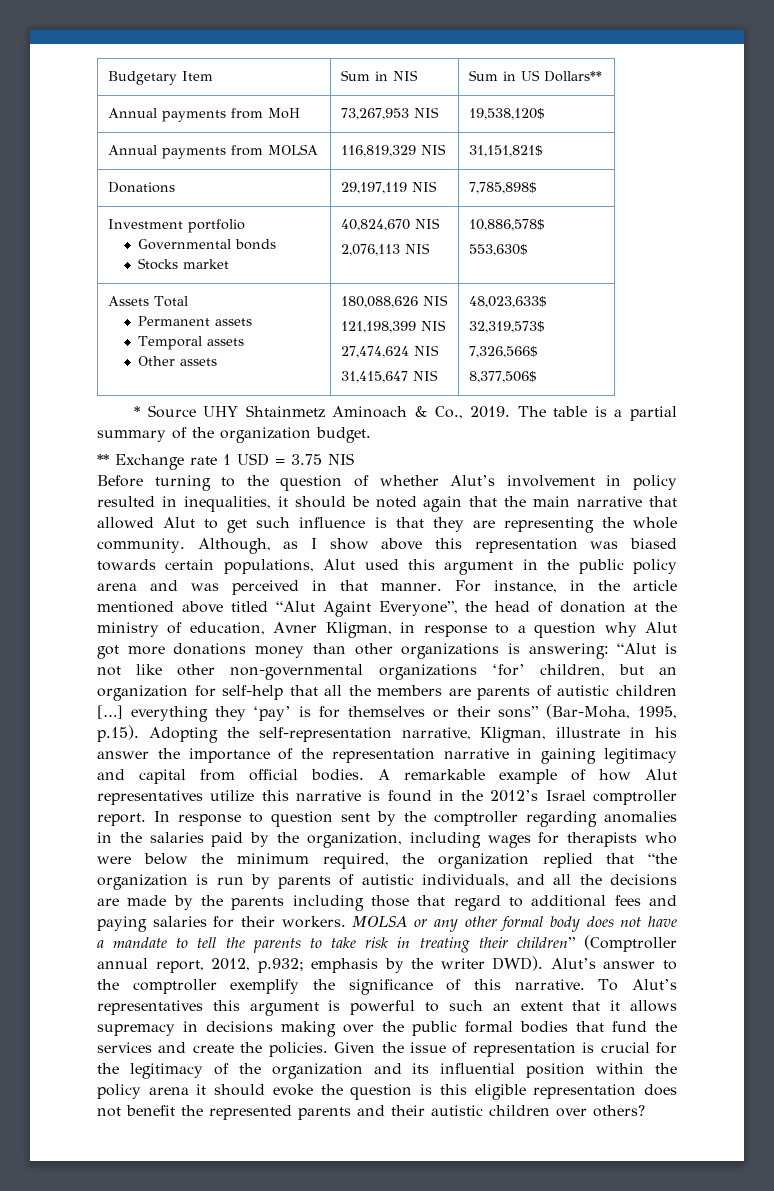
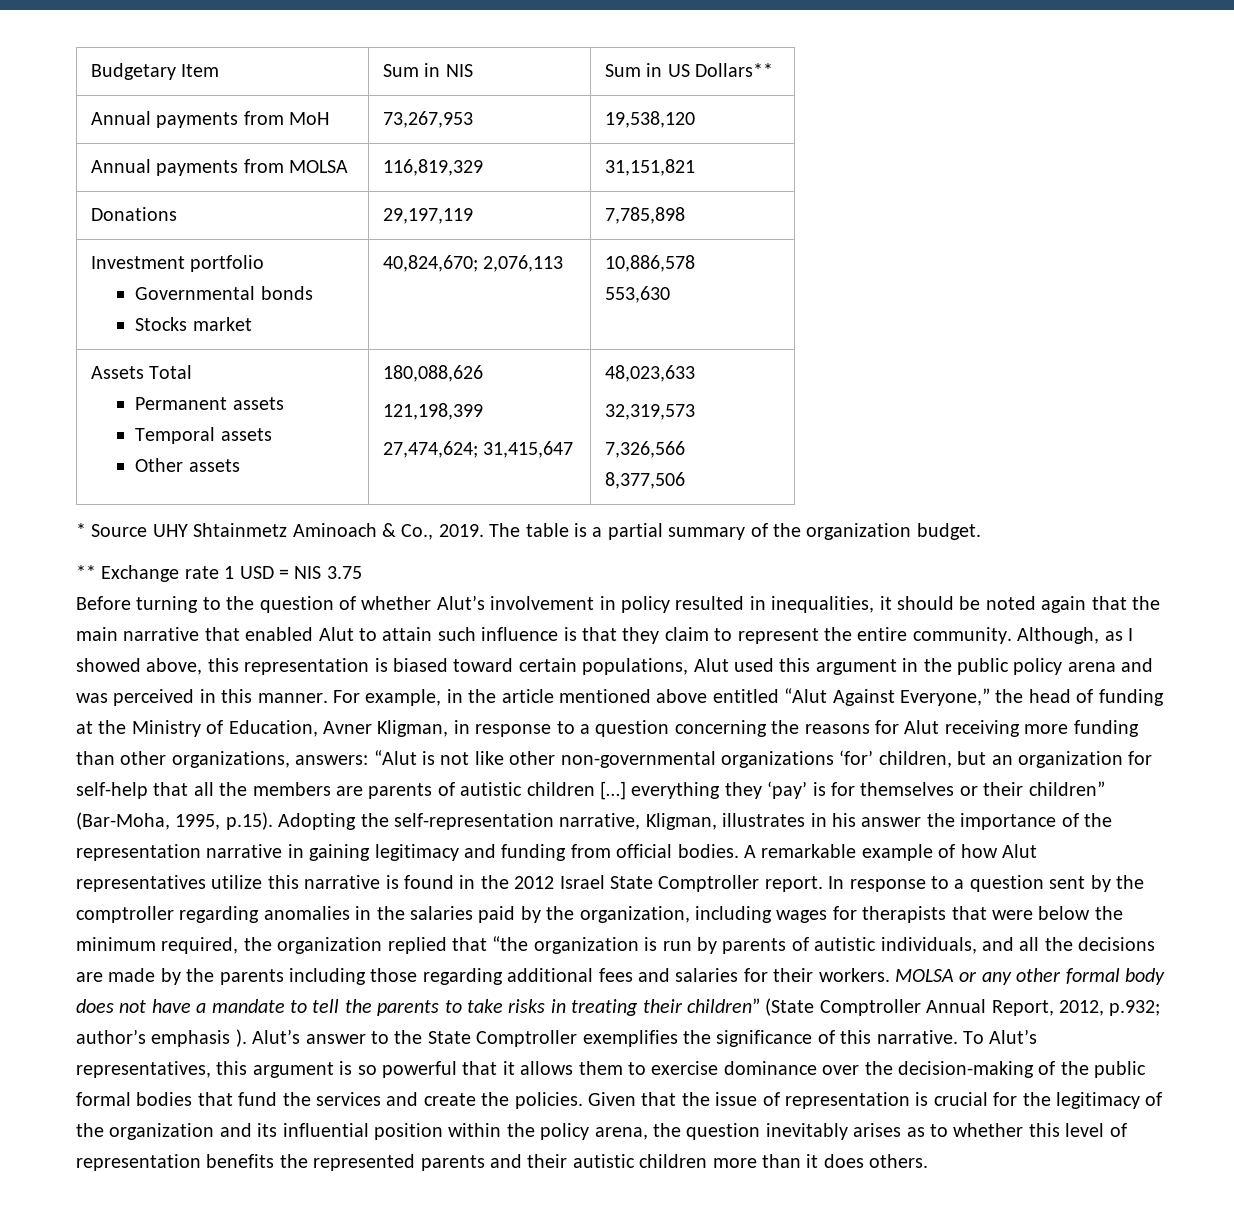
- Annual payments from MoH | 73,267,953 NIS | 19,538,120$
+ Annual payments from MoH | 73,267,953 | 19,538,120
- Annual payments from MOLSA | 116,819,329 NIS | 31,151,821$
+ Annual payments from MOLSA | 116,819,329 | 31,151,821
- Donations | 29,197,119 NIS | 7,785,898$
+ Donations | 29,197,119 | 7,785,898
  Investment portfolio
  Governmental bonds
- Stocks market | 40,824,670 NIS
- 2,076,113 NIS | 10,886,578$
- 553,630$
+ Stocks market | 40,824,670; 2,076,113 | 10,886,578
+ 553,630
  Assets Total
  Permanent assets
  Temporal assets
- Other assets | 180,088,626 NIS
- 121,198,399 NIS
- 27,474,624 NIS
- 31,415,647 NIS | 48,023,633$
- 32,319,573$
- 7,326,566$
- 8,377,506$
+ Other assets | 180,088,626
+ 121,198,399
+ 27,474,624; 31,415,647 | 48,023,633
+ 32,319,573
+ 7,326,566
+ 8,377,506
- ** Exchange rate 1 USD = 3.75 NIS
+ ** Exchange rate 1 USD = NIS 3.75
- Before turning to the question of whether Alut’s involvement in policy resulted in inequalities, it should be noted again that the main narrative that allowed Alut to get such influence is that they are representing the whole community. Although, as I show above this representation was biased towards certain populations, Alut used this argument in the public policy arena and was perceived in that manner.
+ Before turning to the question of whether Alut’s involvement in policy resulted in inequalities, it should be noted again that the main narrative that enabled Alut to attain such influence is that they claim to represent the entire community. Although, as I showed above, this representation is biased toward certain populations, Alut used this argument in the public policy arena and was perceived in this manner.
- For instance, in the article mentioned above titled “Alut Againt Everyone”, the head of donation at the ministry of education, Avner Kligman, in response to a question why Alut got more donations money than other organizations is answering:
+ For example, in the article mentioned above entitled “Alut Against Everyone,” the head of funding at the Ministry of Education, Avner Kligman, in response to a question concerning the reasons for Alut receiving more funding than other organizations, answers:
- “Alut is not like other non-governmental organizations ‘for’ children, but an organization for self-help that all the members are parents of autistic children […] everything they ‘pay’ is for themselves or their sons” (Bar-Moha, 1995, p.15). Adopting the self-representation narrative, Kligman, illustrate in his answer the importance of the representation narrative in gaining legitimacy and capital from official bodies.
+ “Alut is not like other non-governmental organizations ‘for’ children, but an organization for self-help that all the members are parents of autistic children […] everything they ‘pay’ is for themselves or their children” (Bar-Moha, 1995, p.15). Adopting the self-representation narrative, Kligman, illustrates in his answer the importance of the representation narrative in gaining legitimacy and funding from official bodies.
- A remarkable example of how Alut representatives utilize this narrative is found in the 2012’s Israel comptroller report.
+ A remarkable example of how Alut representatives utilize this narrative is found in the 2012 Israel State Comptroller report.
- In response to question sent by the comptroller regarding anomalies in the salaries paid by the organization, including wages for therapists who were below the minimum required, the organization replied that “the organization is run by parents of autistic individuals, and all the decisions are made by the parents including those that regard to additional fees and paying salaries for their workers.
+ In response to a question sent by the comptroller regarding anomalies in the salaries paid by the organization, including wages for therapists that were below the minimum required, the organization replied that “the organization is run by parents of autistic individuals, and all the decisions are made by the parents including those regarding additional fees and salaries for their workers.
- MOLSA or any other formal body does not have a mandate to tell the parents to take risk in treating their children” (Comptroller annual report, 2012, p.932; emphasis by the writer DWD).
+ MOLSA or any other formal body does not have a mandate to tell the parents to take risks in treating their children” (State Comptroller Annual Report, 2012, p.932; author’s emphasis ).
- Alut’s answer to the comptroller exemplify the significance of this narrative.
+ Alut’s answer to the State Comptroller exemplifies the significance of this narrative.
- To Alut’s representatives this argument is powerful to such an extent that it allows supremacy in decisions making over the public formal bodies that fund the services and create the policies.
+ To Alut’s representatives, this argument is so powerful that it allows them to exercise dominance over the decision-making of the public formal bodies that fund the services and create the policies.
- Given the issue of representation is crucial for the legitimacy of the organization and its influential position within the policy arena it should evoke the question is this eligible representation does not benefit the represented parents and their autistic children over others?
+ Given that the issue of representation is crucial for the legitimacy of the organization and its influential position within the policy arena, the question inevitably arises as to whether this level of representation benefits the represented parents and their autistic children more than it does others.

